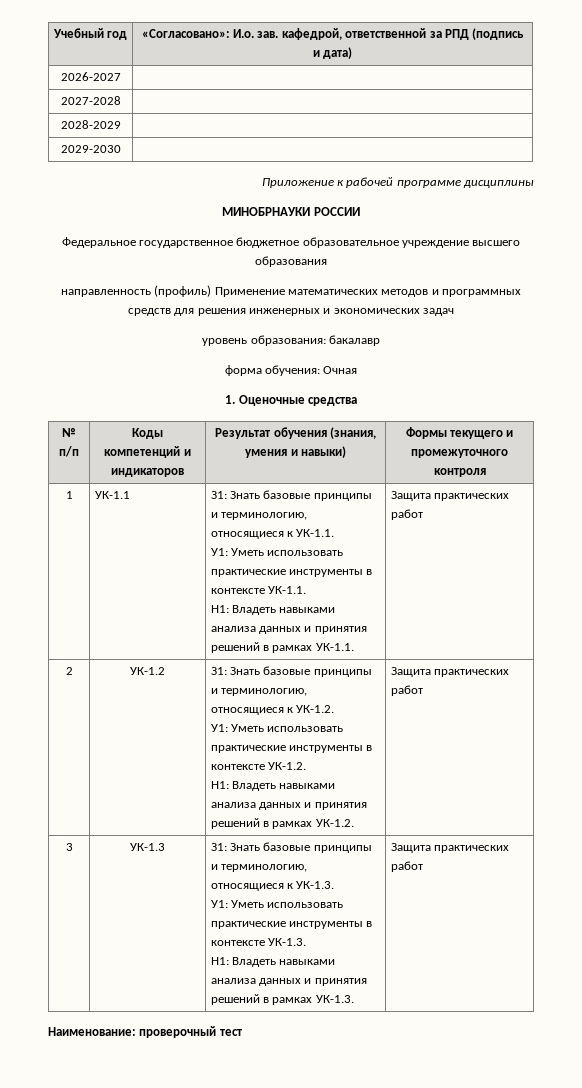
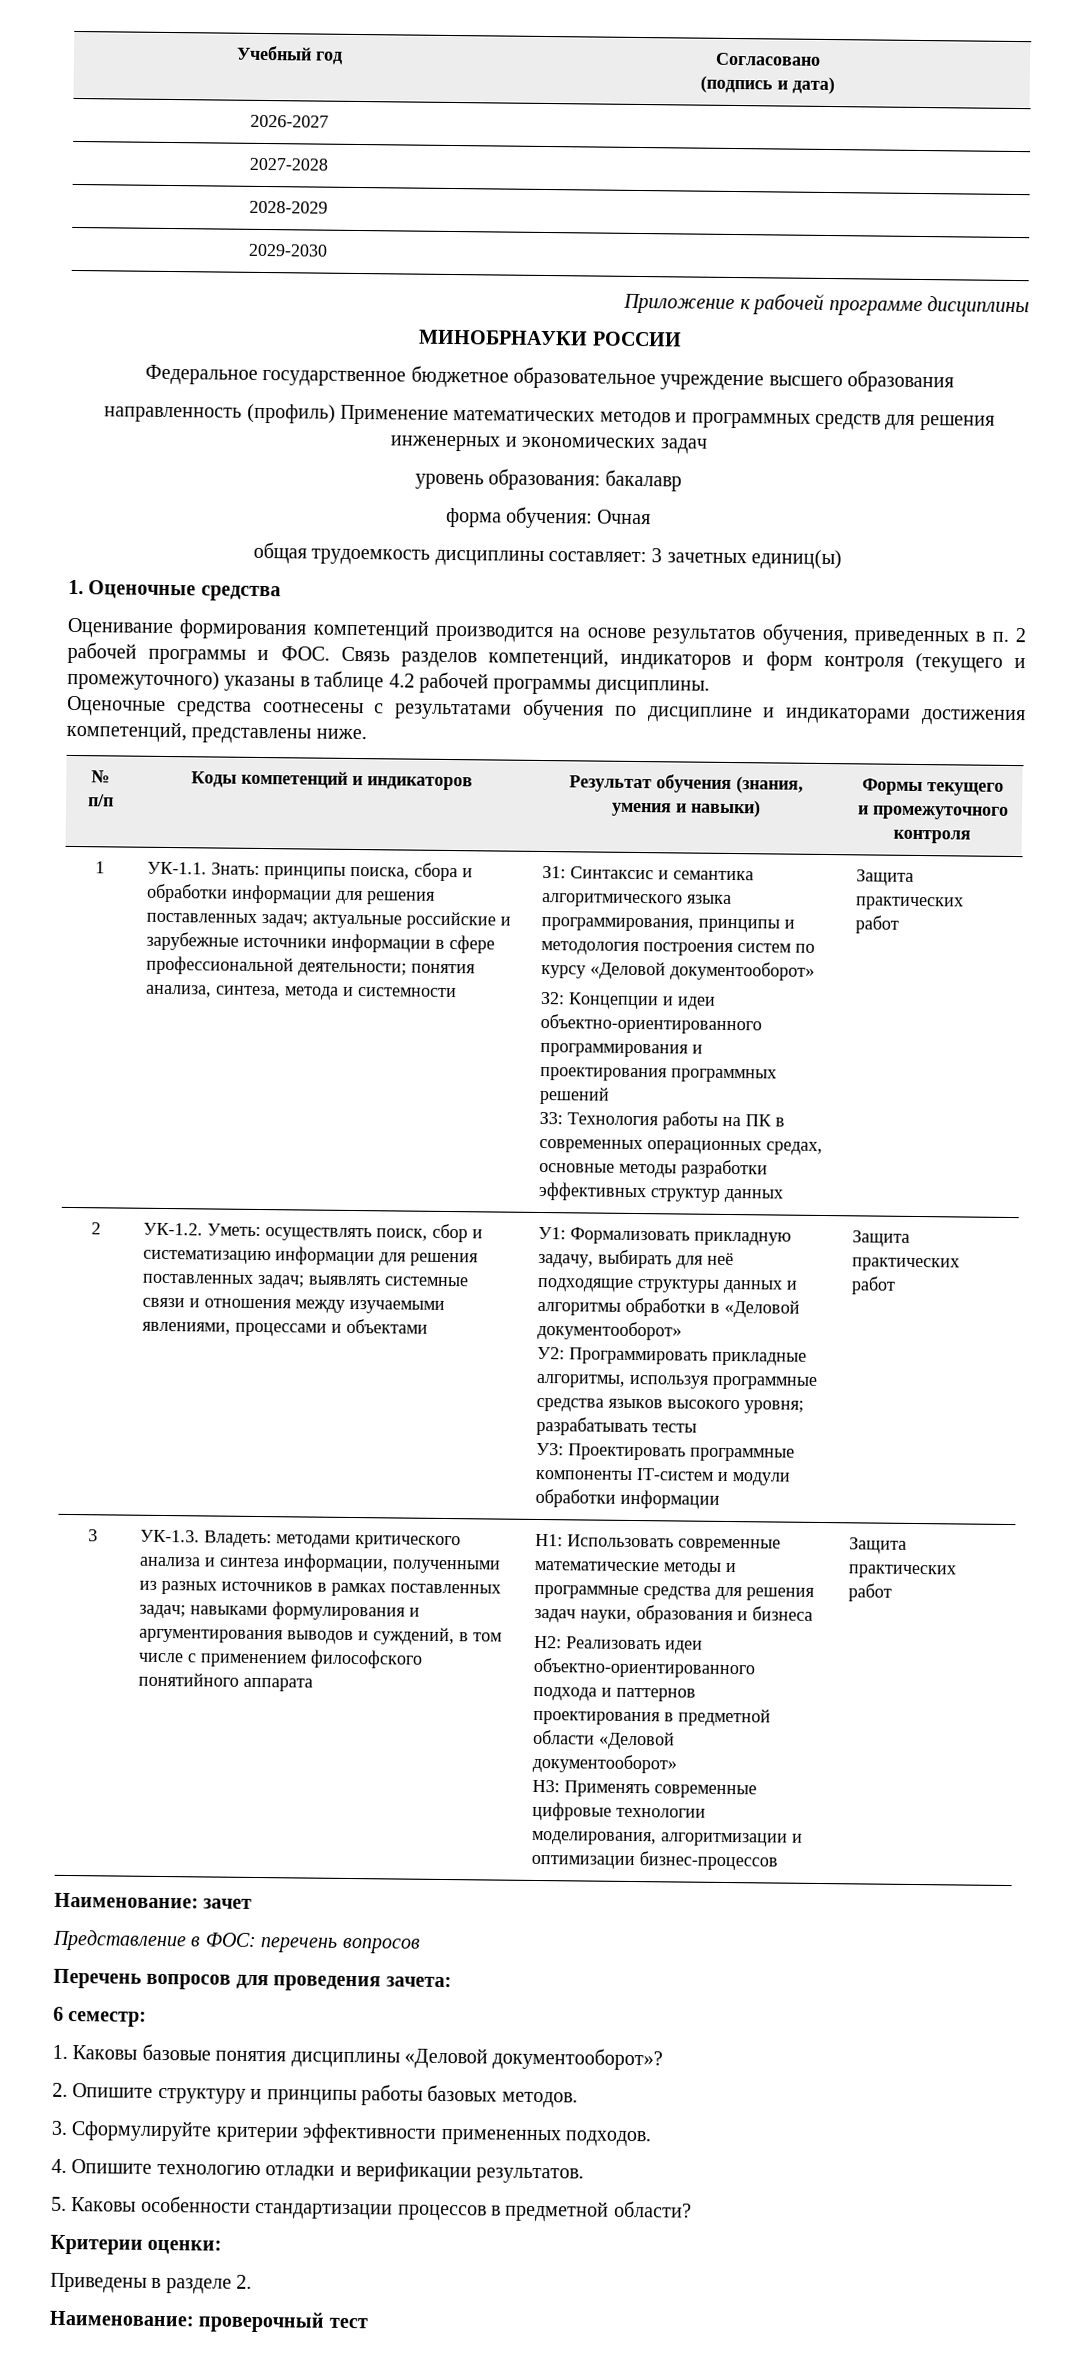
- Учебный год | «Согласовано»: И.о. зав. кафедрой, ответственной за РПД (подпись и дата)
+ Учебный год | Согласовано
+ (подпись и дата)
+ общая трудоемкость дисциплины составляет: 3 зачетных единиц(ы)
  1. Оценочные средства
+ Оценивание формирования компетенций производится на основе результатов обучения, приведенных в п. 2 рабочей программы и ФОС. Связь разделов компетенций, индикаторов и форм контроля (текущего и промежуточного) указаны в таблице 4.2 рабочей программы дисциплины.
+ Оценочные средства соотнесены с результатами обучения по дисциплине и индикаторами достижения компетенций, представлены ниже.
- УК-1.1 | З1: Знать базовые принципы и терминологию, относящиеся к УК-1.1.
- У1: Уметь использовать практические инструменты в контексте УК-1.1.
- Н1: Владеть навыками анализа данных и принятия решений в рамках УК-1.1. | Защита практических работ
- 2 | УК-1.2 | З1: Знать базовые принципы и терминологию, относящиеся к УК-1.2.
- У1: Уметь использовать практические инструменты в контексте УК-1.2.
- Н1: Владеть навыками анализа данных и принятия решений в рамках УК-1.2. | Защита практических работ
- 3 | УК-1.3 | З1: Знать базовые принципы и терминологию, относящиеся к УК-1.3.
- У1: Уметь использовать практические инструменты в контексте УК-1.3.
- Н1: Владеть навыками анализа данных и принятия решений в рамках УК-1.3. | Защита практических работ
+ УК-1.1. Знать: принципы поиска, сбора и обработки информации для решения поставленных задач; актуальные российские и зарубежные источники информации в сфере профессиональной деятельности; понятия анализа, синтеза, метода и системности | З1: Синтаксис и семантика алгоритмического языка программирования, принципы и методология построения систем по курсу «Деловой документооборот»
+ З2: Концепции и идеи объектно-ориентированного программирования и проектирования программных решений
+ З3: Технология работы на ПК в современных операционных средах, основные методы разработки эффективных структур данных | Защита практических работ
+ 2 | УК-1.2. Уметь: осуществлять поиск, сбор и систематизацию информации для решения поставленных задач; выявлять системные связи и отношения между изучаемыми явлениями, процессами и объектами | У1: Формализовать прикладную задачу, выбирать для неё подходящие структуры данных и алгоритмы обработки в «Деловой документооборот»
+ У2: Программировать прикладные алгоритмы, используя программные средства языков высокого уровня; разрабатывать тесты
+ У3: Проектировать программные компоненты IT-систем и модули обработки информации | Защита практических работ
+ 3 | УК-1.3. Владеть: методами критического анализа и синтеза информации, полученными из разных источников в рамках поставленных задач; навыками формулирования и аргументирования выводов и суждений, в том числе с применением философского понятийного аппарата | Н1: Использовать современные математические методы и программные средства для решения задач науки, образования и бизнеса
+ Н2: Реализовать идеи объектно-ориентированного подхода и паттернов проектирования в предметной области «Деловой документооборот»
+ Н3: Применять современные цифровые технологии моделирования, алгоритмизации и оптимизации бизнес-процессов | Защита практических работ
+ Наименование: зачет
+ Представление в ФОС: перечень вопросов
+ Перечень вопросов для проведения зачета:
+ 6 семестр:
+ 1. Каковы базовые понятия дисциплины «Деловой документооборот»?
+ 2. Опишите структуру и принципы работы базовых методов.
+ 3. Сформулируйте критерии эффективности примененных подходов.
+ 4. Опишите технологию отладки и верификации результатов.
+ 5. Каковы особенности стандартизации процессов в предметной области?
+ Критерии оценки:
+ Приведены в разделе 2.

